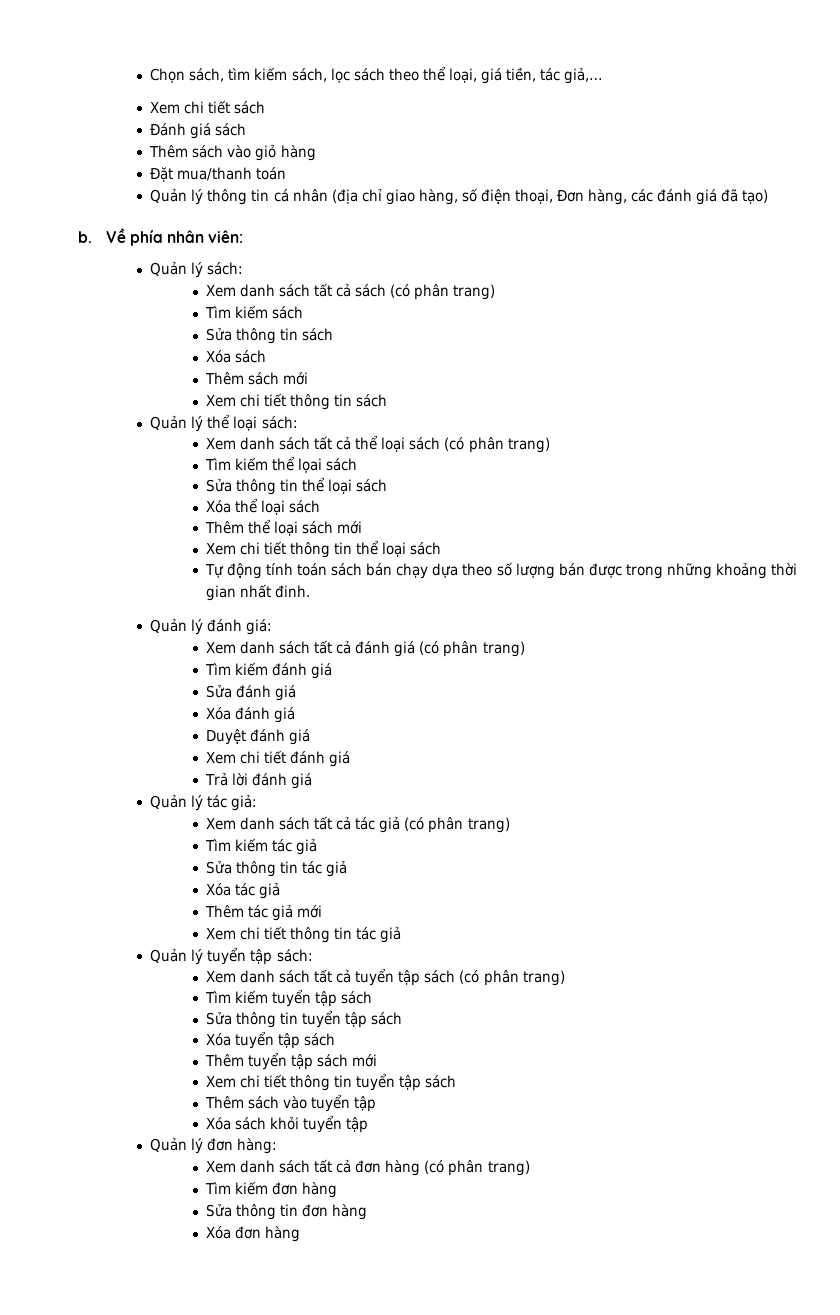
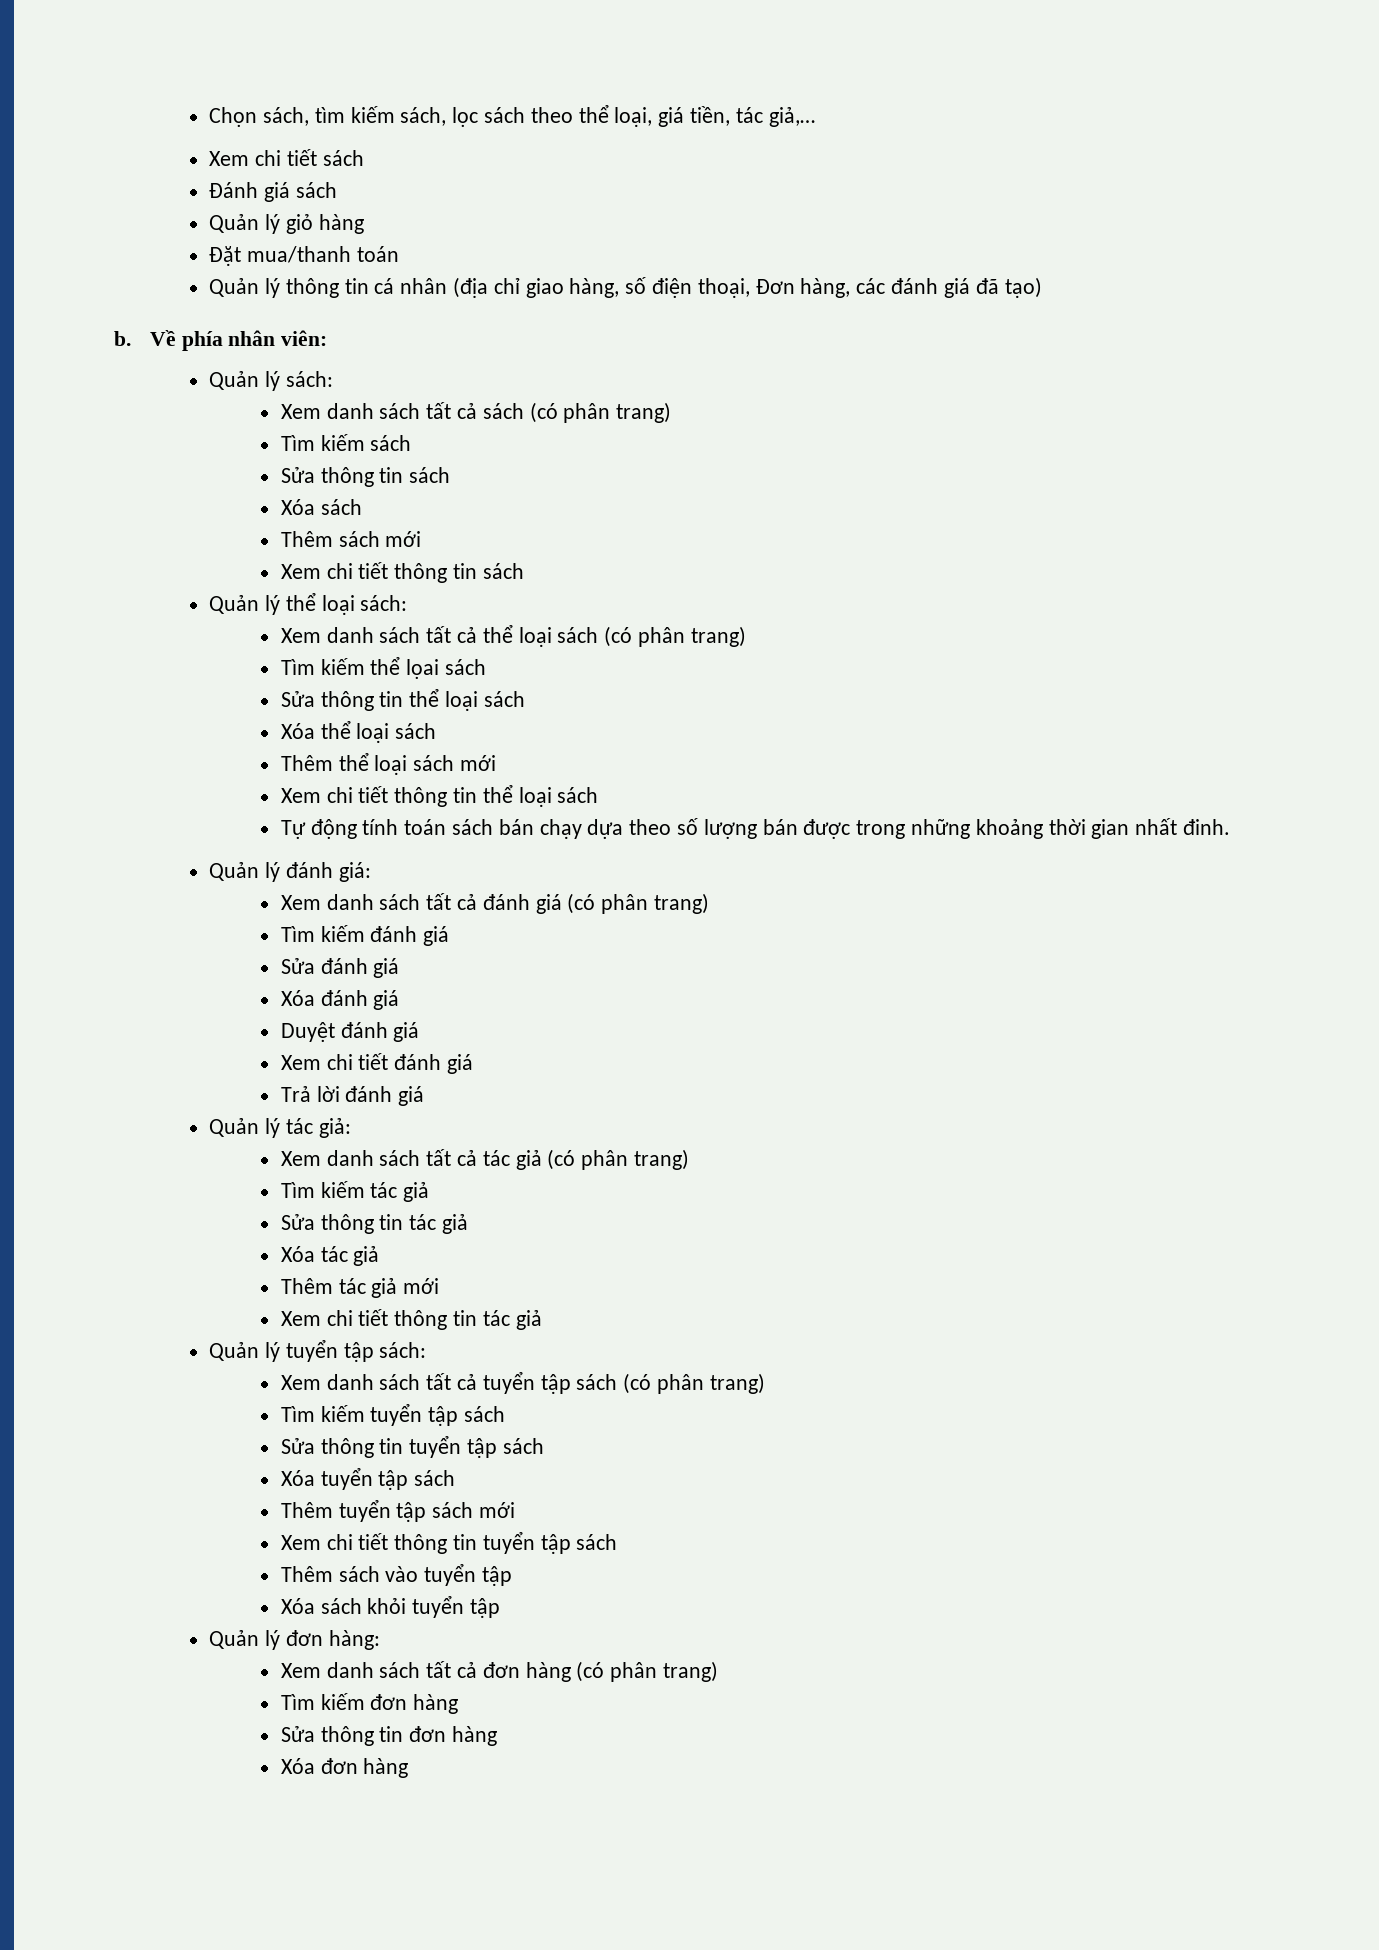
- Thêm sách vào giỏ hàng
+ Quản lý giỏ hàng

